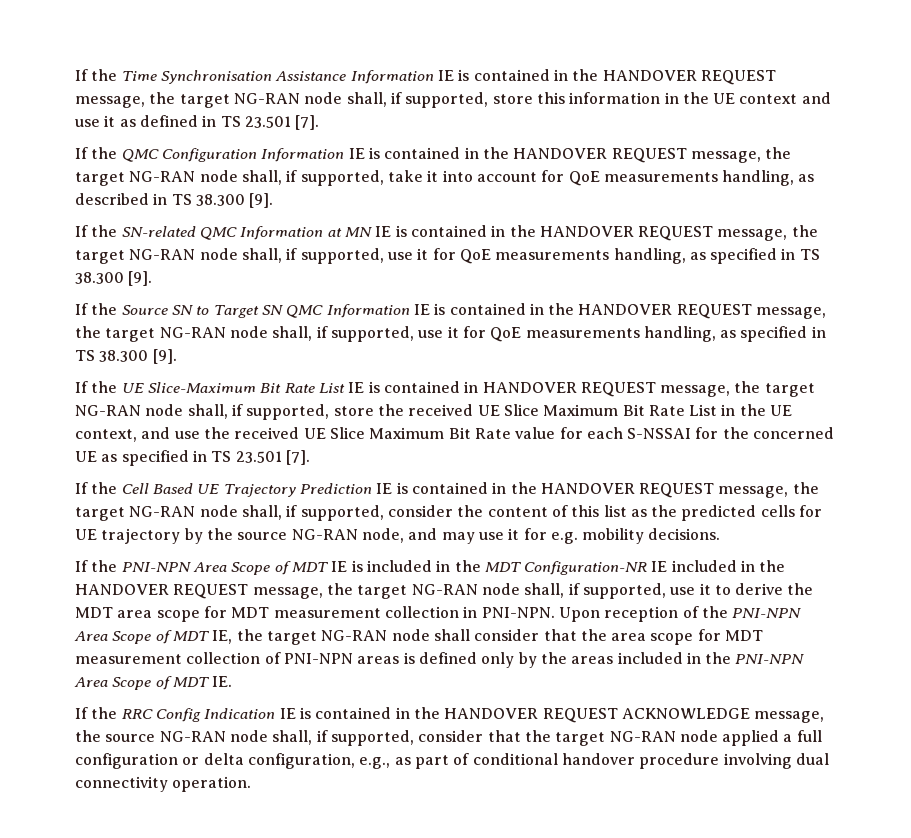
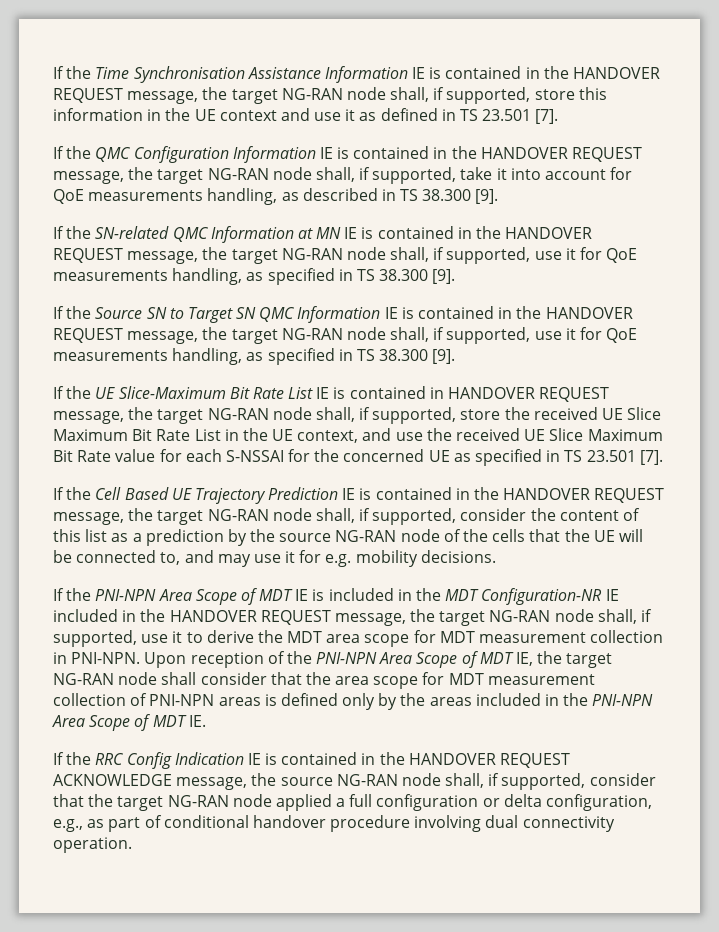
- If the Cell Based UE Trajectory Prediction IE is contained in the HANDOVER REQUEST message, the target NG-RAN node shall, if supported, consider the content of this list as the predicted cells for UE trajectory by the source NG-RAN node, and may use it for e.g. mobility decisions.
+ If the Cell Based UE Trajectory Prediction IE is contained in the HANDOVER REQUEST message, the target NG-RAN node shall, if supported, consider the content of this list as a prediction by the source NG-RAN node of the cells that the UE will be connected to, and may use it for e.g. mobility decisions.

